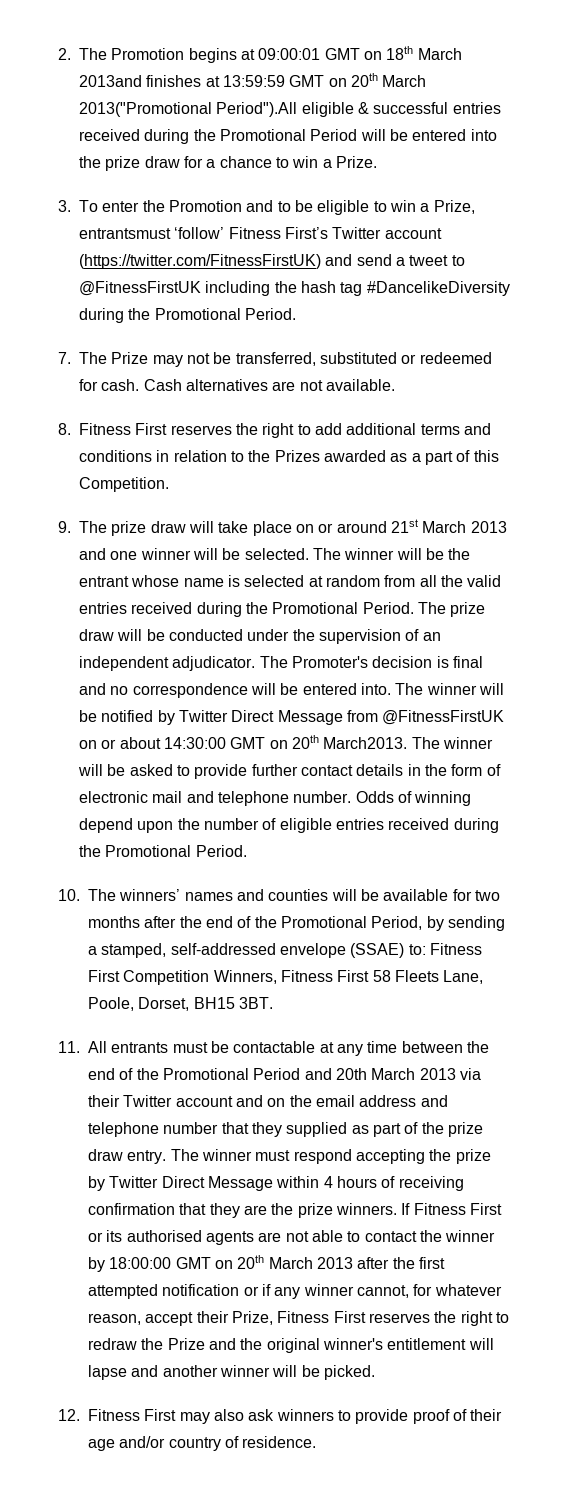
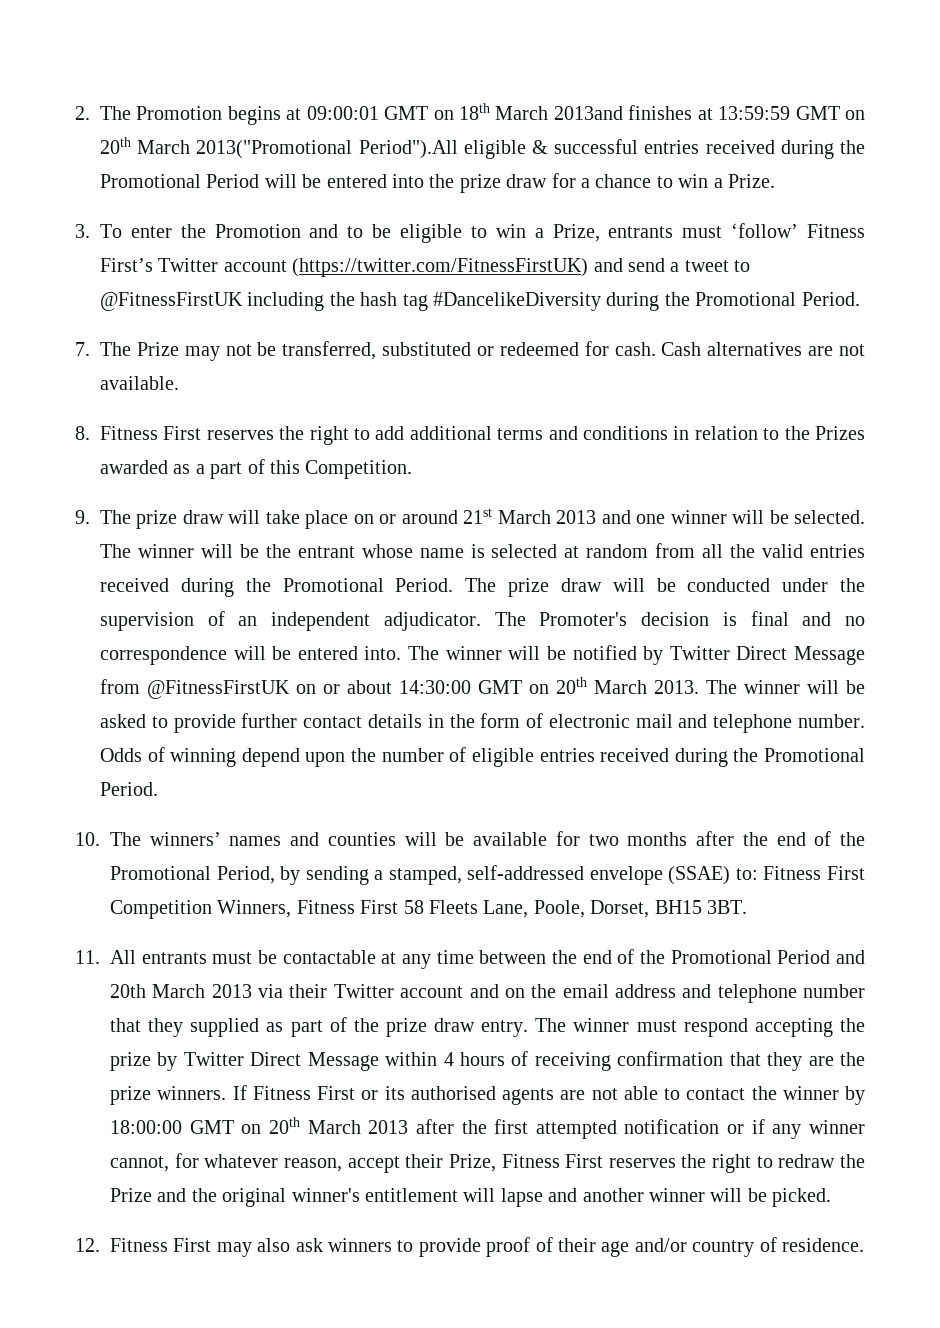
- 3. To enter the Promotion and to be eligible to win a Prize, entrantsmust ‘follow’ Fitness First’s Twitter account (https://twitter.com/FitnessFirstUK) and send a tweet to @FitnessFirstUK including the hash tag #DancelikeDiversity during the Promotional Period.
+ 3. To enter the Promotion and to be eligible to win a Prize, entrants must ‘follow’ Fitness First’s Twitter account (https://twitter.com/FitnessFirstUK) and send a tweet to @FitnessFirstUK including the hash tag #DancelikeDiversity during the Promotional Period.
- The winner will be notified by Twitter Direct Message from @FitnessFirstUK on or about 14:30:00 GMT on 20th March2013.
+ The winner will be notified by Twitter Direct Message from @FitnessFirstUK on or about 14:30:00 GMT on 20th March 2013.

